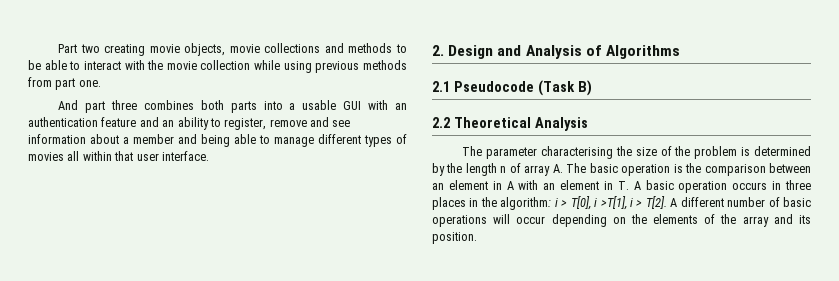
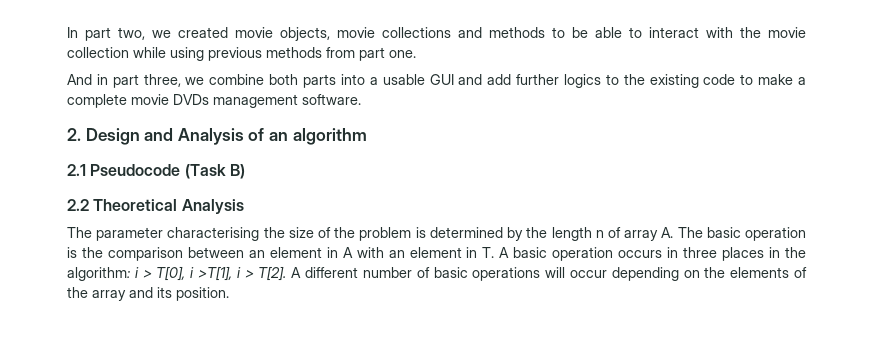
- Part two creating movie objects, movie collections and methods to be able to interact with the movie collection while using previous methods from part one.
+ In part two, we created movie objects, movie collections and methods to be able to interact with the movie collection while using previous methods from part one.
- And part three combines both parts into a usable GUI with an authentication feature and an ability to register, remove and see information about a member and being able to manage different types of movies all within that user interface.
+ And in part three, we combine both parts into a usable GUI and add further logics to the existing code to make a complete movie DVDs management software.
- 2. Design and Analysis of Algorithms
+ 2. Design and Analysis of an algorithm

